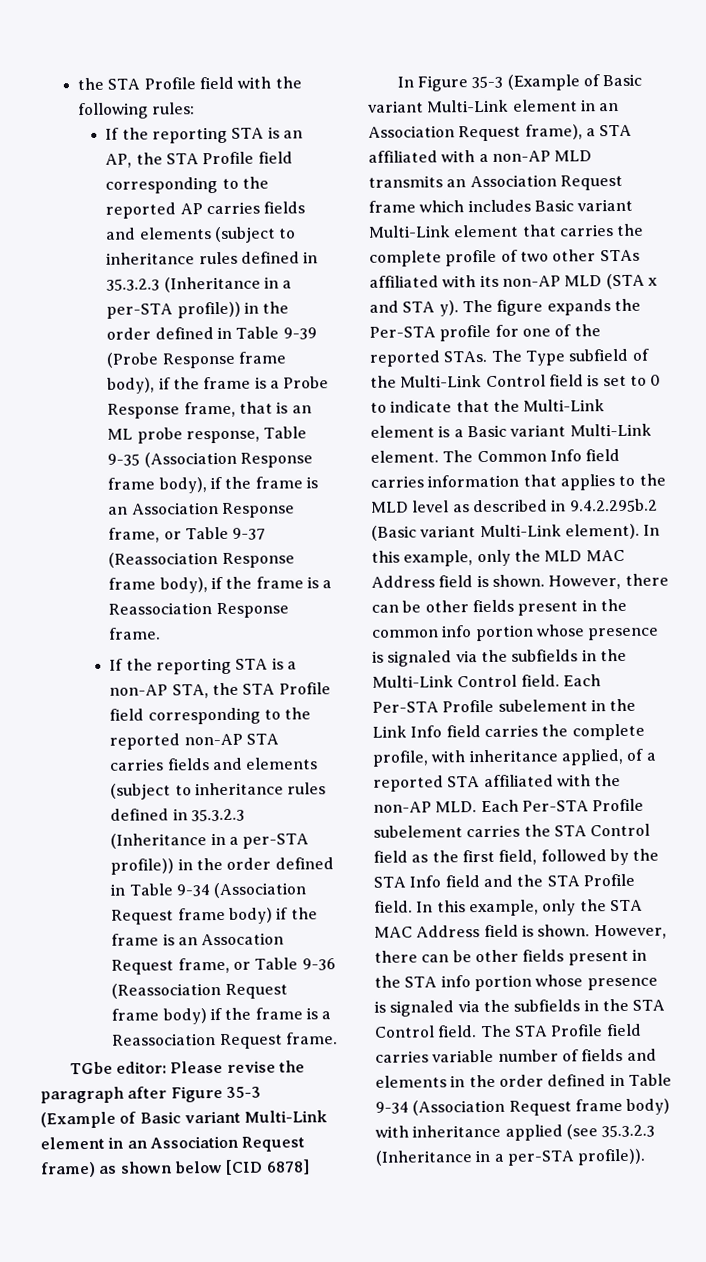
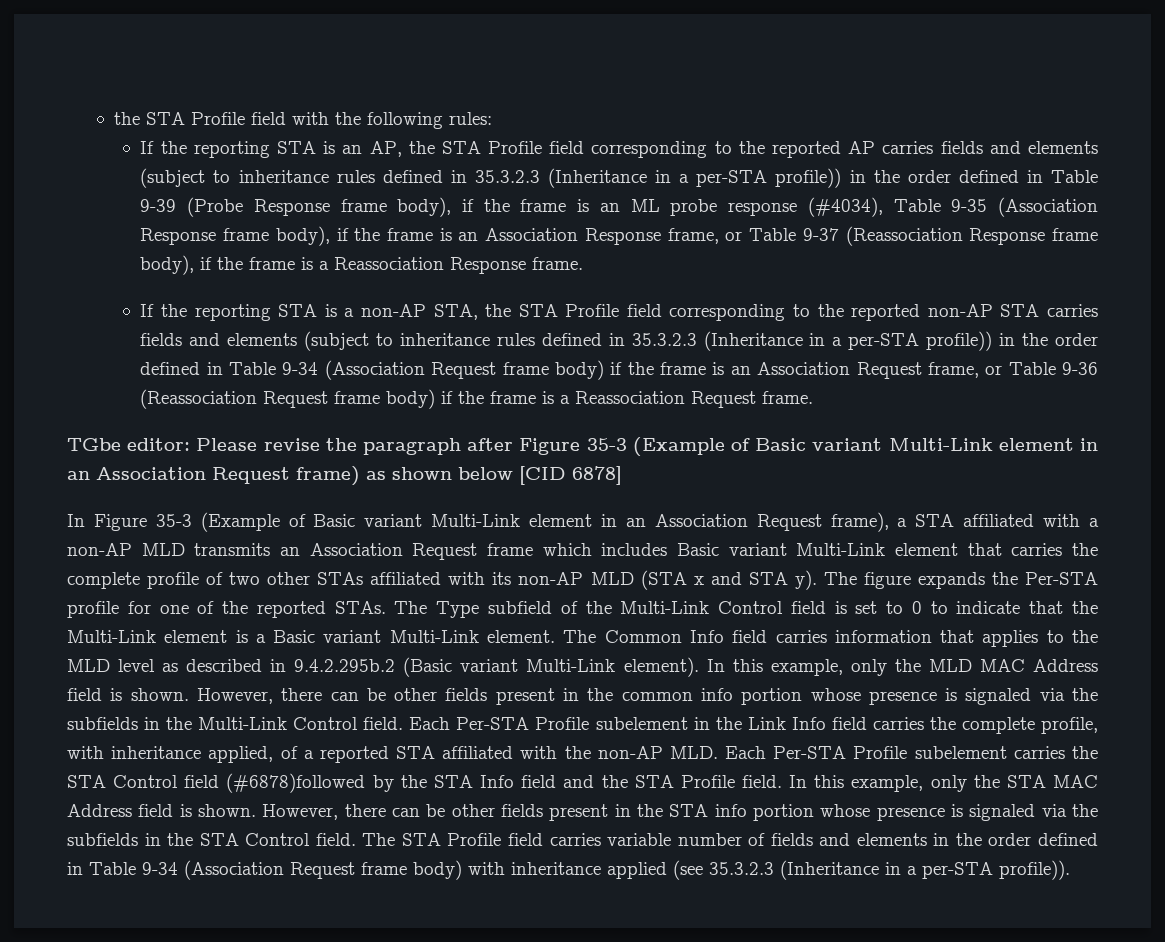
- If the reporting STA is an AP, the STA Profile field corresponding to the reported AP carries fields and elements (subject to inheritance rules defined in 35.3.2.3 (Inheritance in a per-STA profile)) in the order defined in Table 9-39 (Probe Response frame body), if the frame is a Probe Response frame, that is an ML probe response, Table 9-35 (Association Response frame body), if the frame is an Association Response frame, or Table 9-37 (Reassociation Response frame body), if the frame is a Reassociation Response frame.
+ If the reporting STA is an AP, the STA Profile field corresponding to the reported AP carries fields and elements (subject to inheritance rules defined in 35.3.2.3 (Inheritance in a per-STA profile)) in the order defined in Table 9-39 (Probe Response frame body), if the frame is an ML probe response (#4034), Table 9-35 (Association Response frame body), if the frame is an Association Response frame, or Table 9-37 (Reassociation Response frame body), if the frame is a Reassociation Response frame.
- If the reporting STA is a non-AP STA, the STA Profile field corresponding to the reported non-AP STA carries fields and elements (subject to inheritance rules defined in 35.3.2.3 (Inheritance in a per-STA profile)) in the order defined in Table 9-34 (Association Request frame body) if the frame is an Assocation Request frame, or Table 9-36 (Reassociation Request frame body) if the frame is a Reassociation Request frame.
+ If the reporting STA is a non-AP STA, the STA Profile field corresponding to the reported non-AP STA carries fields and elements (subject to inheritance rules defined in 35.3.2.3 (Inheritance in a per-STA profile)) in the order defined in Table 9-34 (Association Request frame body) if the frame is an Association Request frame, or Table 9-36 (Reassociation Request frame body) if the frame is a Reassociation Request frame.
- Each Per-STA Profile subelement in the Link Info field carries the complete profile, with inheritance applied, of a reported STA affiliated with the non-AP MLD. Each Per-STA Profile subelement carries the STA Control field as the first field, followed by the STA Info field and the STA Profile field.
+ Each Per-STA Profile subelement in the Link Info field carries the complete profile, with inheritance applied, of a reported STA affiliated with the non-AP MLD. Each Per-STA Profile subelement carries the STA Control field (#6878)followed by the STA Info field and the STA Profile field.

